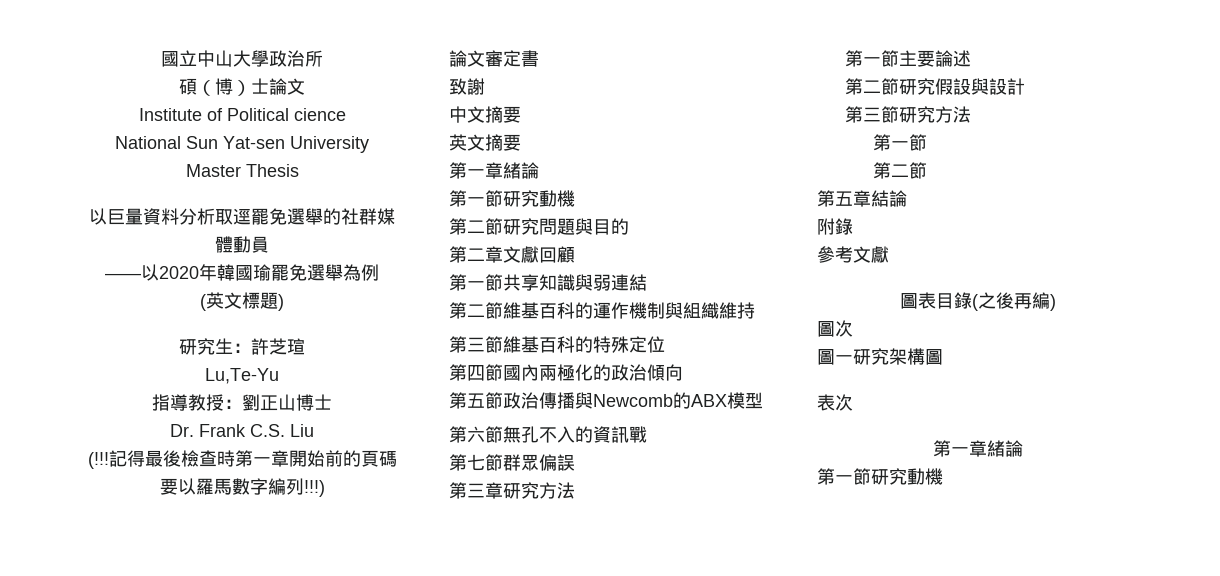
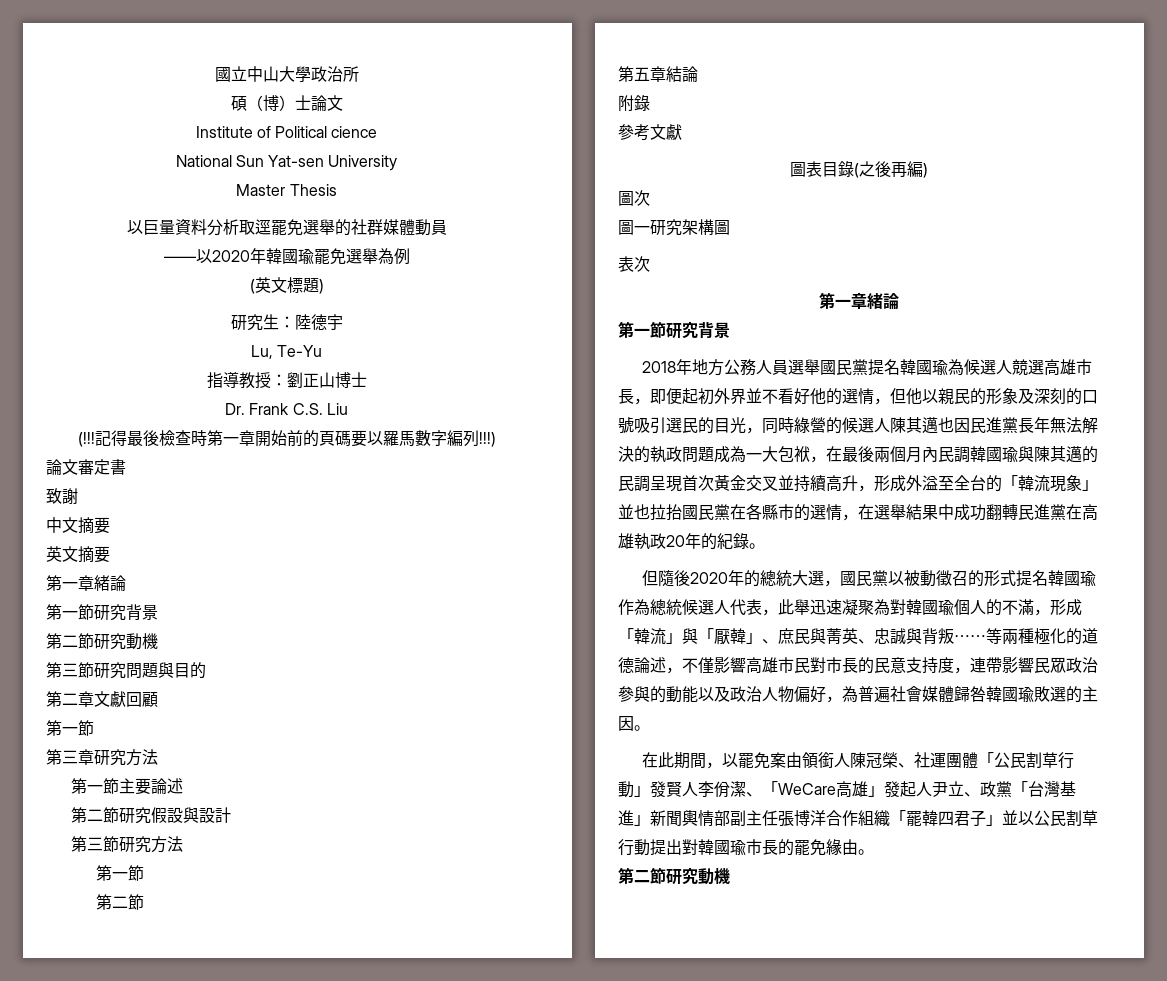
- 研究生：許芝瑄
- Lu,Te-Yu
+ 研究生：陸德宇
+ Lu, Te-Yu
  英文摘要
  第一章緒論
- 第一節研究動機
+ 第一節研究背景
+ 第二節研究動機
- 第二節研究問題與目的
+ 第三節研究問題與目的
  第二章文獻回顧
- 第一節共享知識與弱連結
- 第二節維基百科的運作機制與組織維持
- 第三節維基百科的特殊定位
- 第四節國內兩極化的政治傾向
- 第五節政治傳播與Newcomb的ABX模型
- 第六節無孔不入的資訊戰
- 第七節群眾偏誤
+ 第一節
  表次
  第一章緒論
- 第一節研究動機
+ 第一節研究背景
+ 2018年地方公務人員選舉國民黨提名韓國瑜為候選人競選高雄市長，即便起初外界並不看好他的選情，但他以親民的形象及深刻的口號吸引選民的目光，同時綠營的候選人陳其邁也因民進黨長年無法解決的執政問題成為一大包袱，在最後兩個月內民調韓國瑜與陳其邁的民調呈現首次黃金交叉並持續高升，形成外溢至全台的「韓流現象」並也拉抬國民黨在各縣市的選情，在選舉結果中成功翻轉民進黨在高雄執政20年的紀錄。
+ 但隨後2020年的總統大選，國民黨以被動徵召的形式提名韓國瑜作為總統候選人代表，此舉迅速凝聚為對韓國瑜個人的不滿，形成「韓流」與「厭韓」、庶民與菁英、忠誠與背叛⋯⋯等兩種極化的道德論述，不僅影響高雄市民對市長的民意支持度，連帶影響民眾政治參與的動能以及政治人物偏好，為普遍社會媒體歸咎韓國瑜敗選的主因。
+ 在此期間，以罷免案由領銜人陳冠榮、社運團體「公民割草行動」發賢人李佾潔、「WeCare高雄」發起人尹立、政黨「台灣基進」新聞輿情部副主任張博洋合作組織「罷韓四君子」並以公民割草行動提出對韓國瑜市長的罷免緣由。
+ 第二節研究動機

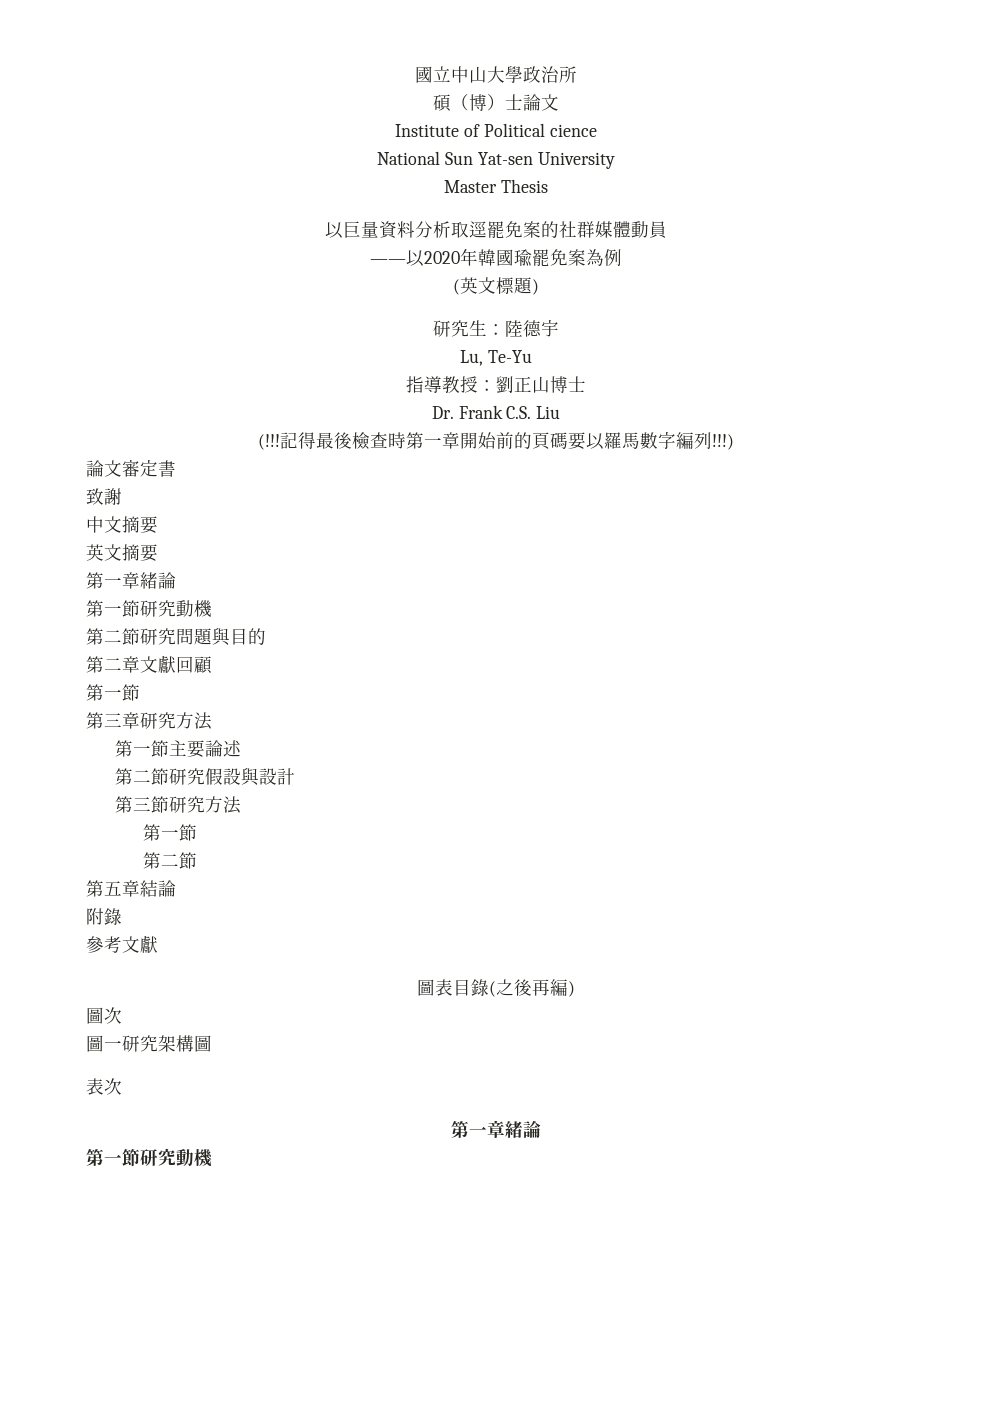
- 以巨量資料分析取逕罷免選舉的社群媒體動員
+ 以巨量資料分析取逕罷免案的社群媒體動員
- ——以2020年韓國瑜罷免選舉為例
+ ——以2020年韓國瑜罷免案為例
  英文摘要
  第一章緒論
- 第一節研究背景
- 第二節研究動機
+ 第一節研究動機
- 第三節研究問題與目的
+ 第二節研究問題與目的
  表次
  第一章緒論
- 第一節研究背景
- 2018年地方公務人員選舉國民黨提名韓國瑜為候選人競選高雄市長，即便起初外界並不看好他的選情，但他以親民的形象及深刻的口號吸引選民的目光，同時綠營的候選人陳其邁也因民進黨長年無法解決的執政問題成為一大包袱，在最後兩個月內民調韓國瑜與陳其邁的民調呈現首次黃金交叉並持續高升，形成外溢至全台的「韓流現象」並也拉抬國民黨在各縣市的選情，在選舉結果中成功翻轉民進黨在高雄執政20年的紀錄。
- 但隨後2020年的總統大選，國民黨以被動徵召的形式提名韓國瑜作為總統候選人代表，此舉迅速凝聚為對韓國瑜個人的不滿，形成「韓流」與「厭韓」、庶民與菁英、忠誠與背叛⋯⋯等兩種極化的道德論述，不僅影響高雄市民對市長的民意支持度，連帶影響民眾政治參與的動能以及政治人物偏好，為普遍社會媒體歸咎韓國瑜敗選的主因。
- 在此期間，以罷免案由領銜人陳冠榮、社運團體「公民割草行動」發賢人李佾潔、「WeCare高雄」發起人尹立、政黨「台灣基進」新聞輿情部副主任張博洋合作組織「罷韓四君子」並以公民割草行動提出對韓國瑜市長的罷免緣由。
- 第二節研究動機
+ 第一節研究動機

